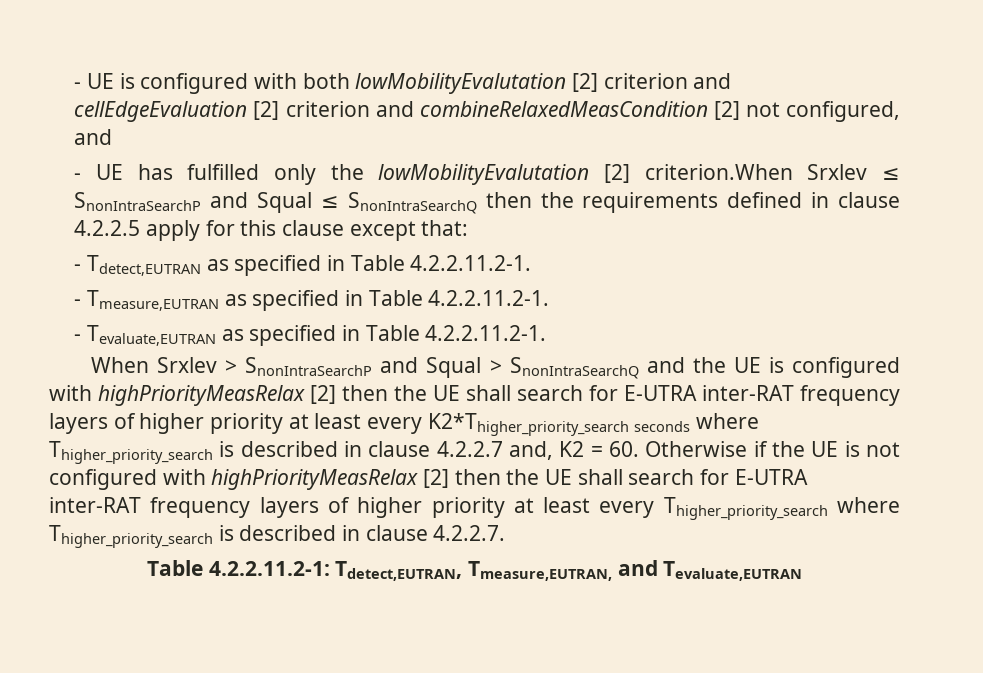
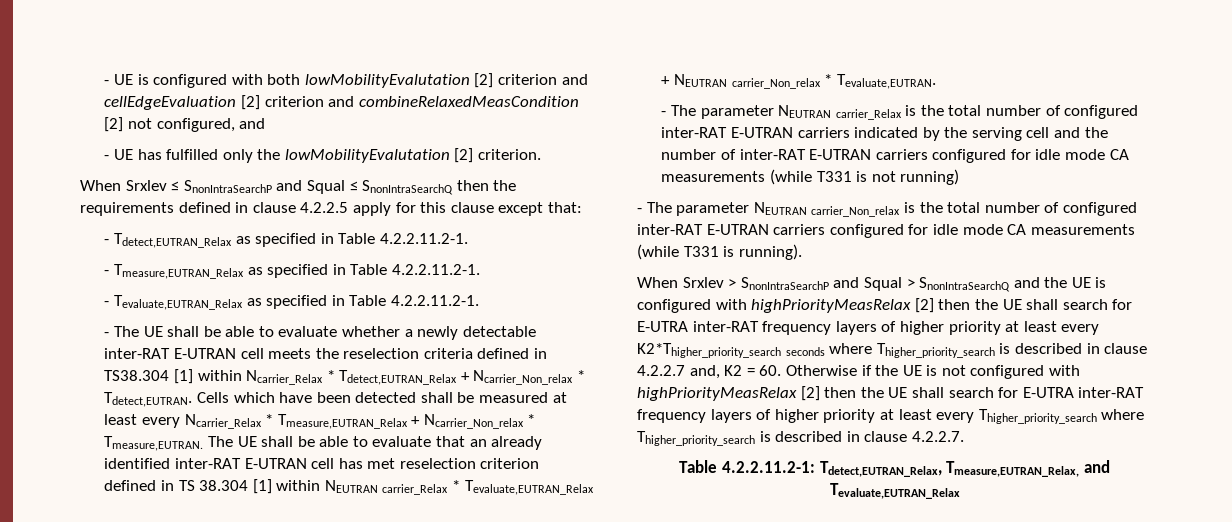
- - UE has fulfilled only the lowMobilityEvalutation [2] criterion.When Srxlev ≤ SnonIntraSearchP and Squal ≤ SnonIntraSearchQ then the requirements defined in clause 4.2.2.5 apply for this clause except that:
+ - UE has fulfilled only the lowMobilityEvalutation [2] criterion.
+ When Srxlev ≤ SnonIntraSearchP and Squal ≤ SnonIntraSearchQ then the requirements defined in clause 4.2.2.5 apply for this clause except that:
- - Tdetect,EUTRAN as specified in Table 4.2.2.11.2-1.
- - Tmeasure,EUTRAN as specified in Table 4.2.2.11.2-1.
- - Tevaluate,EUTRAN as specified in Table 4.2.2.11.2-1.
+ - Tdetect,EUTRAN_Relax as specified in Table 4.2.2.11.2-1.
+ - Tmeasure,EUTRAN_Relax as specified in Table 4.2.2.11.2-1.
+ - Tevaluate,EUTRAN_Relax as specified in Table 4.2.2.11.2-1.
+ - The UE shall be able to evaluate whether a newly detectable inter-RAT E-UTRAN cell meets the reselection criteria defined in TS38.304 [1] within Ncarrier_Relax * Tdetect,EUTRAN_Relax + Ncarrier_Non_relax * Tdetect,EUTRAN. Cells which have been detected shall be measured at least every Ncarrier_Relax * Tmeasure,EUTRAN_Relax + Ncarrier_Non_relax * Tmeasure,EUTRAN. The UE shall be able to evaluate that an already identified inter-RAT E-UTRAN cell has met reselection criterion defined in TS 38.304 [1] within NEUTRAN carrier_Relax * Tevaluate,EUTRAN_Relax + NEUTRAN carrier_Non_relax * Tevaluate,EUTRAN.
+ - The parameter NEUTRAN carrier_Relax is the total number of configured inter-RAT E-UTRAN carriers indicated by the serving cell and the number of inter-RAT E-UTRAN carriers configured for idle mode CA measurements (while T331 is not running)
+ - The parameter NEUTRAN carrier_Non_relax is the total number of configured inter-RAT E-UTRAN carriers configured for idle mode CA measurements (while T331 is running).
- Table 4.2.2.11.2-1: Tdetect,EUTRAN, Tmeasure,EUTRAN, and Tevaluate,EUTRAN
+ Table 4.2.2.11.2-1: Tdetect,EUTRAN_Relax, Tmeasure,EUTRAN_Relax, and Tevaluate,EUTRAN_Relax

